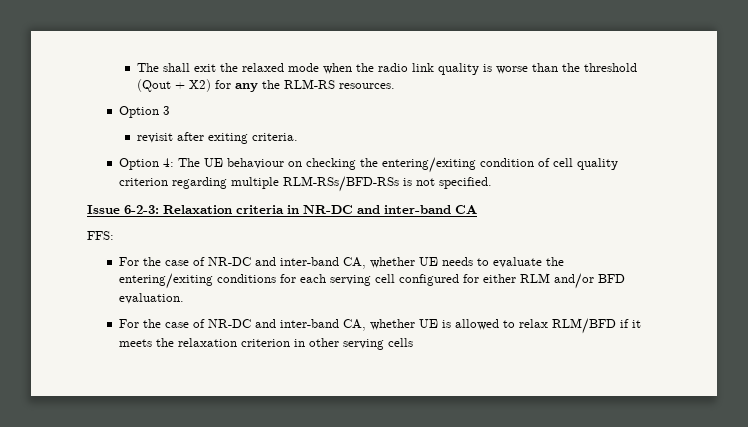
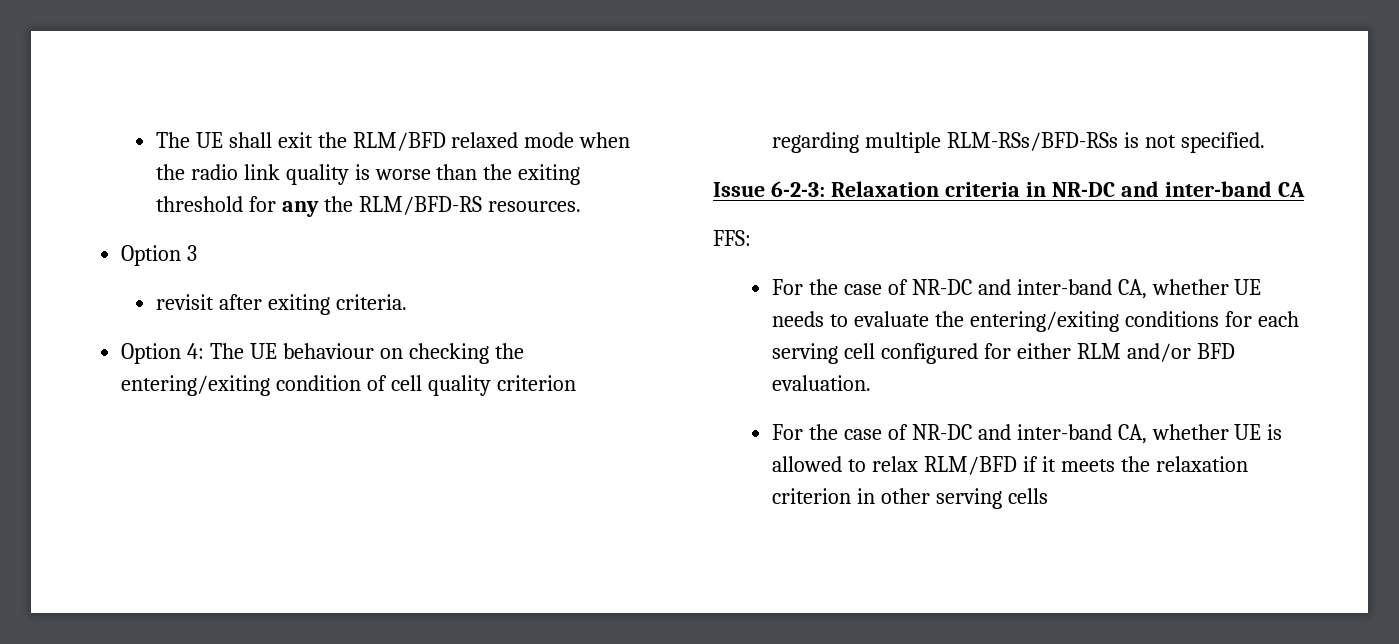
- The shall exit the relaxed mode when the radio link quality is worse than the threshold (Qout + X2) for any the RLM-RS resources.
+ The UE shall exit the RLM/BFD relaxed mode when the radio link quality is worse than the exiting threshold for any the RLM/BFD-RS resources.

